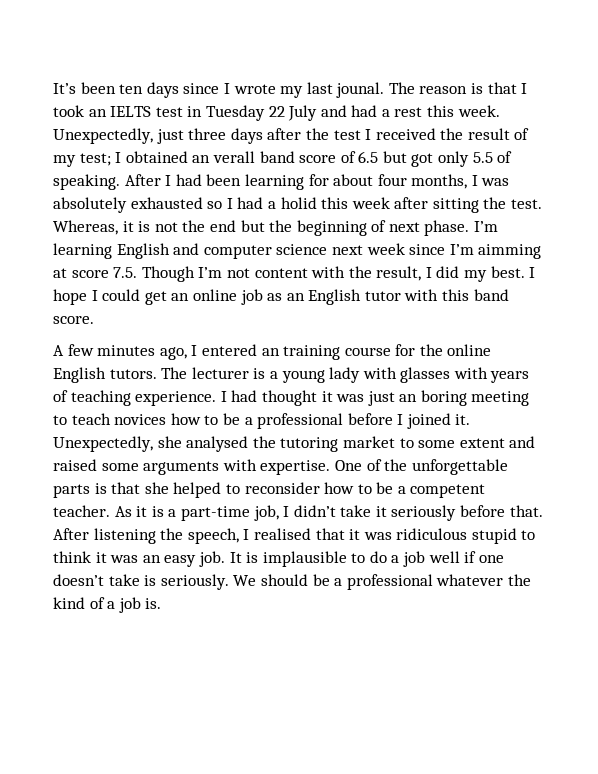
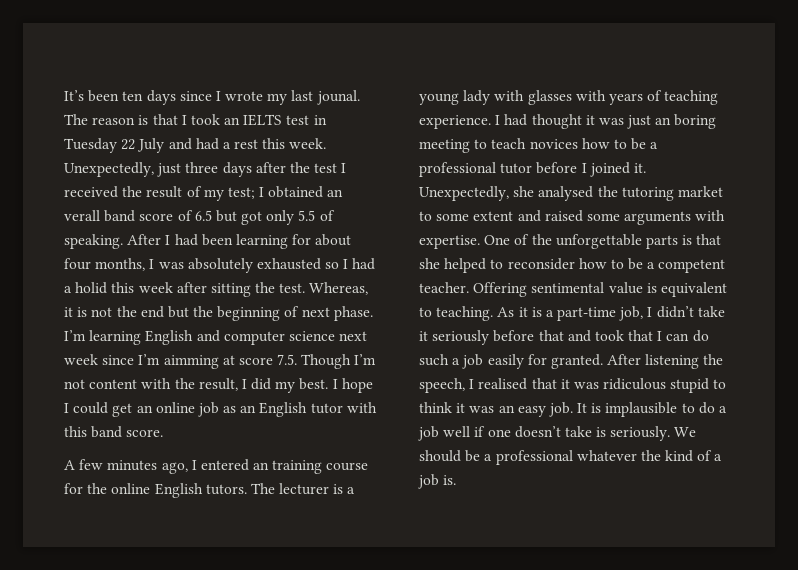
- I had thought it was just an boring meeting to teach novices how to be a professional before I joined it.
+ I had thought it was just an boring meeting to teach novices how to be a professional tutor before I joined it.
+ Offering sentimental value is equivalent to teaching.
- As it is a part-time job, I didn’t take it seriously before that.
+ As it is a part-time job, I didn’t take it seriously before that and took that I can do such a job easily for granted.

